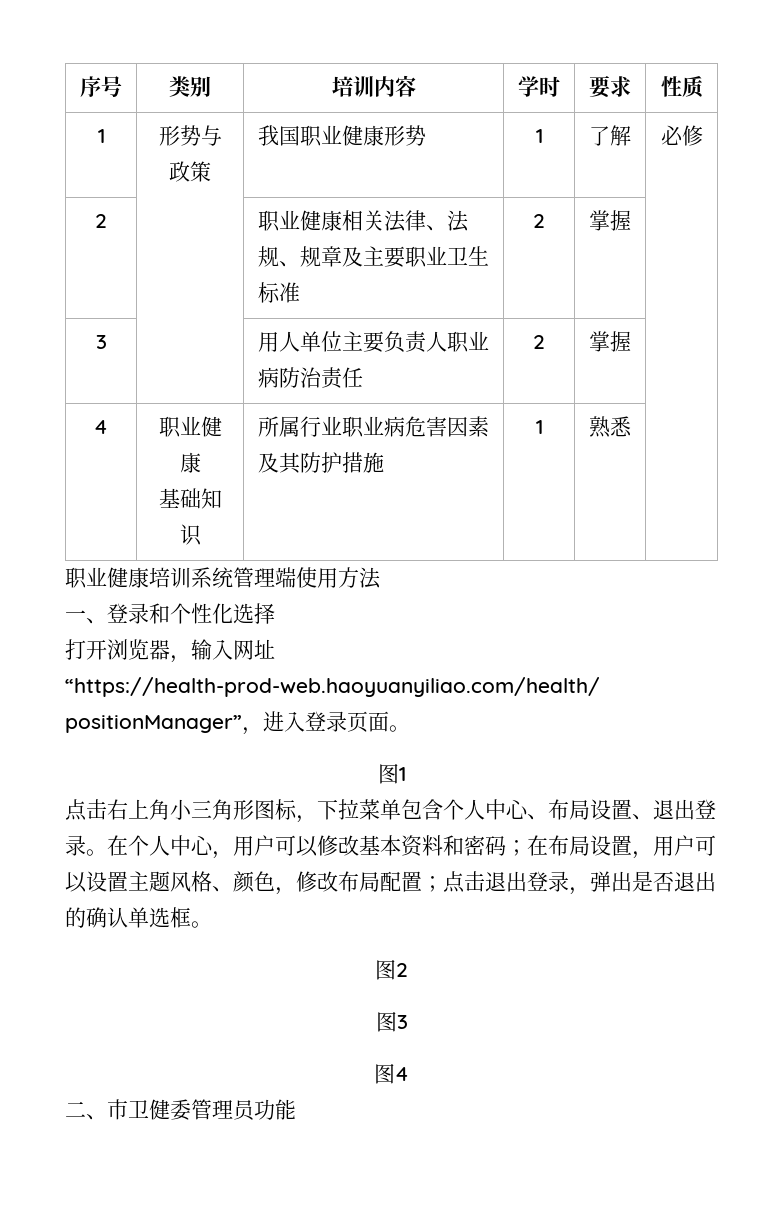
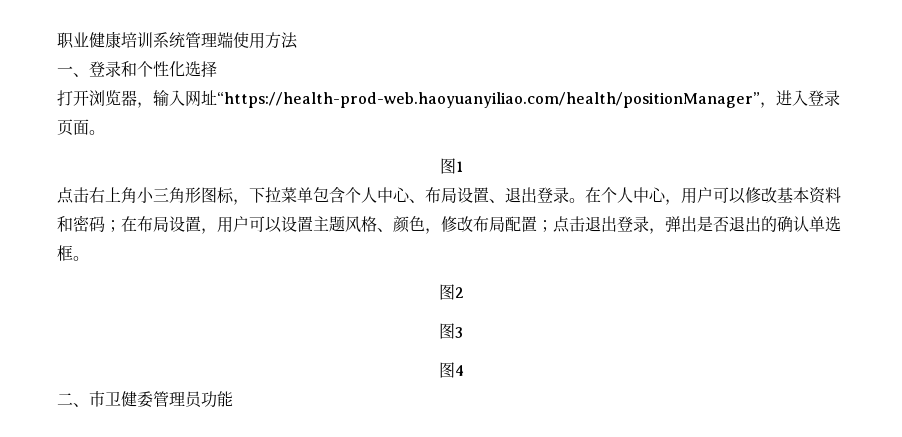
- 序号 | 类别 | 培训内容 | 学时 | 要求 | 性质
- 1 | 形势与政策 | 我国职业健康形势 | 1 | 了解 | 必修
- 2 | | 职业健康相关法律、法规、规章及主要职业卫生标准 | 2 | 掌握 |
- 3 | | 用人单位主要负责人职业病防治责任 | 2 | 掌握 |
- 4 | 职业健康
- 基础知识 | 所属行业职业病危害因素及其防护措施 | 1 | 熟悉 |

